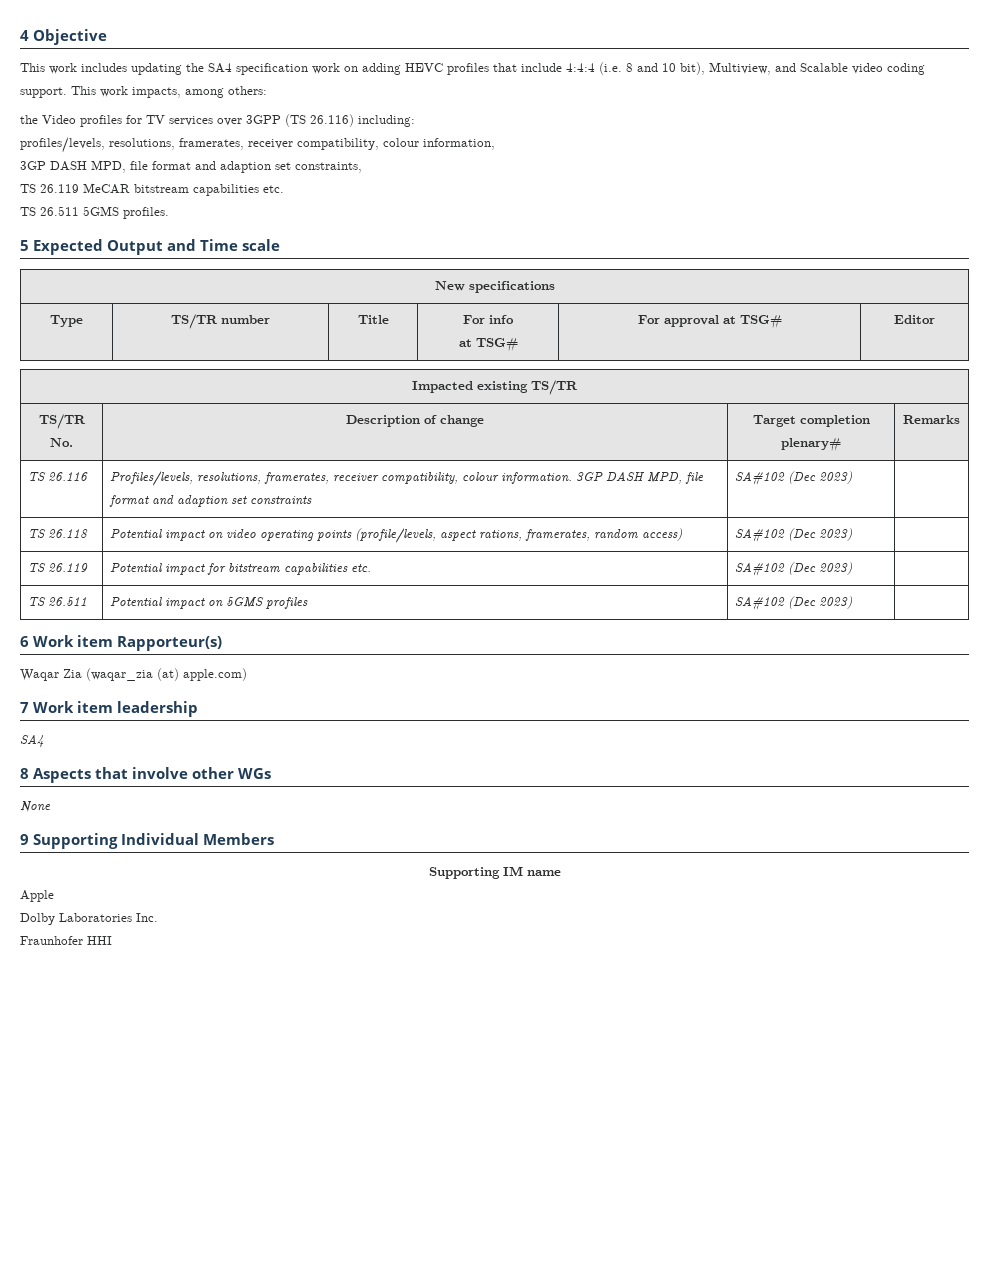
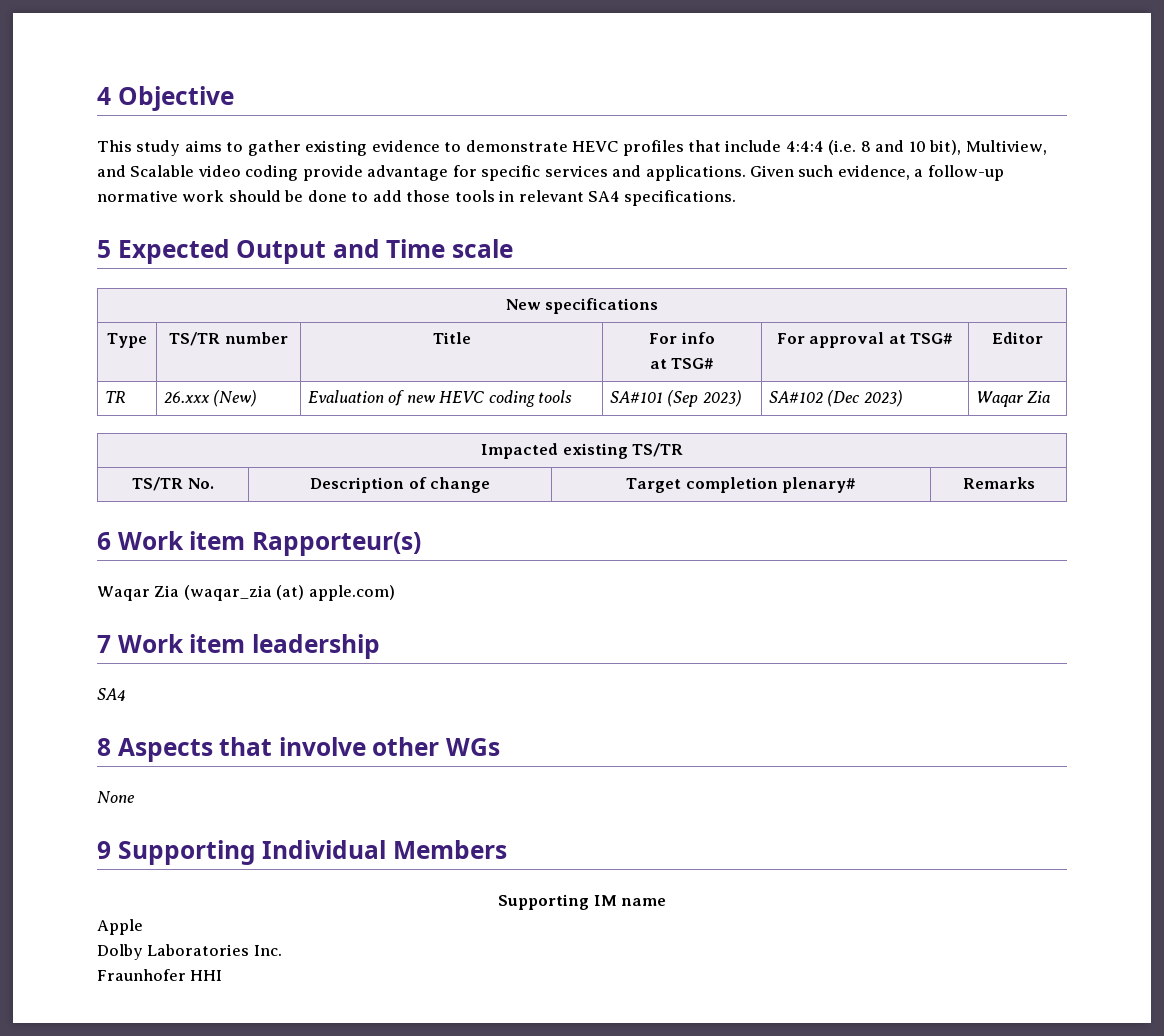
- This work includes updating the SA4 specification work on adding HEVC profiles that include 4:4:4 (i.e. 8 and 10 bit), Multiview, and Scalable video coding support. This work impacts, among others:
- the Video profiles for TV services over 3GPP (TS 26.116) including:
- profiles/levels, resolutions, framerates, receiver compatibility, colour information,
- 3GP DASH MPD, file format and adaption set constraints,
- TS 26.119 MeCAR bitstream capabilities etc.
- TS 26.511 5GMS profiles.
+ This study aims to gather existing evidence to demonstrate HEVC profiles that include 4:4:4 (i.e. 8 and 10 bit), Multiview, and Scalable video coding provide advantage for specific services and applications. Given such evidence, a follow-up normative work should be done to add those tools in relevant SA4 specifications.
+ TR | 26.xxx (New) | Evaluation of new HEVC coding tools | SA#101 (Sep 2023) | SA#102 (Dec 2023) | Waqar Zia
- TS 26.116 | Profiles/levels, resolutions, framerates, receiver compatibility, colour information. 3GP DASH MPD, file format and adaption set constraints | SA#102 (Dec 2023) |
- TS 26.118 | Potential impact on video operating points (profile/levels, aspect rations, framerates, random access) | SA#102 (Dec 2023) |
- TS 26.119 | Potential impact for bitstream capabilities etc. | SA#102 (Dec 2023) |
- TS 26.511 | Potential impact on 5GMS profiles | SA#102 (Dec 2023) |

